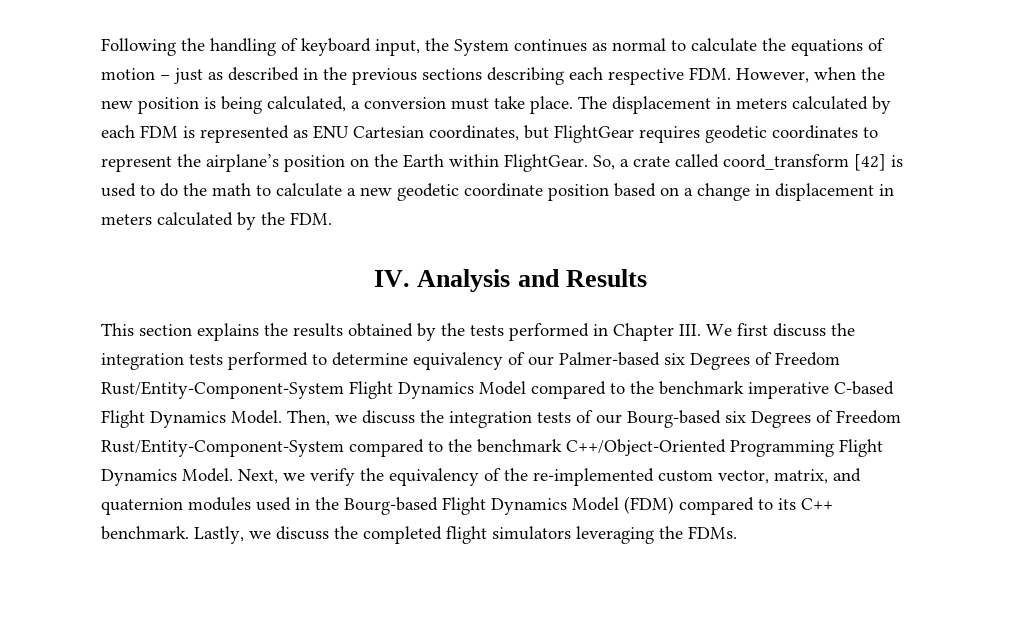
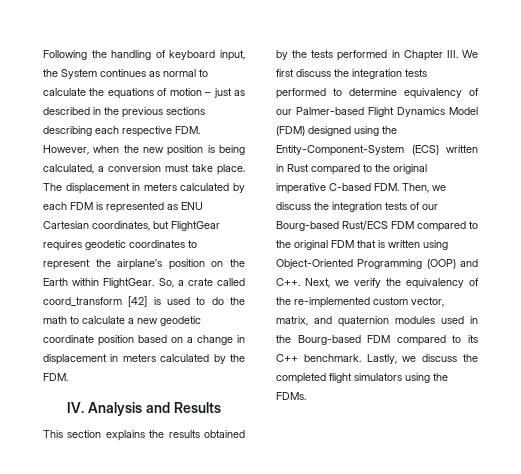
- This section explains the results obtained by the tests performed in Chapter III. We first discuss the integration tests performed to determine equivalency of our Palmer-based six Degrees of Freedom Rust/Entity-Component-System Flight Dynamics Model compared to the benchmark imperative C-based Flight Dynamics Model. Then, we discuss the integration tests of our Bourg-based six Degrees of Freedom Rust/Entity-Component-System compared to the benchmark C++/Object-Oriented Programming Flight Dynamics Model. Next, we verify the equivalency of the re-implemented custom vector, matrix, and quaternion modules used in the Bourg-based Flight Dynamics Model (FDM) compared to its C++ benchmark.
+ This section explains the results obtained by the tests performed in Chapter III. We first discuss the integration tests performed to determine equivalency of our Palmer-based Flight Dynamics Model (FDM) designed using the Entity-Component-System (ECS) written in Rust compared to the original imperative C-based FDM. Then, we discuss the integration tests of our Bourg-based Rust/ECS FDM compared to the original FDM that is written using Object-Oriented Programming (OOP) and C++. Next, we verify the equivalency of the re-implemented custom vector, matrix, and quaternion modules used in the Bourg-based FDM compared to its C++ benchmark.
- Lastly, we discuss the completed flight simulators leveraging the FDMs.
+ Lastly, we discuss the completed flight simulators using the FDMs.

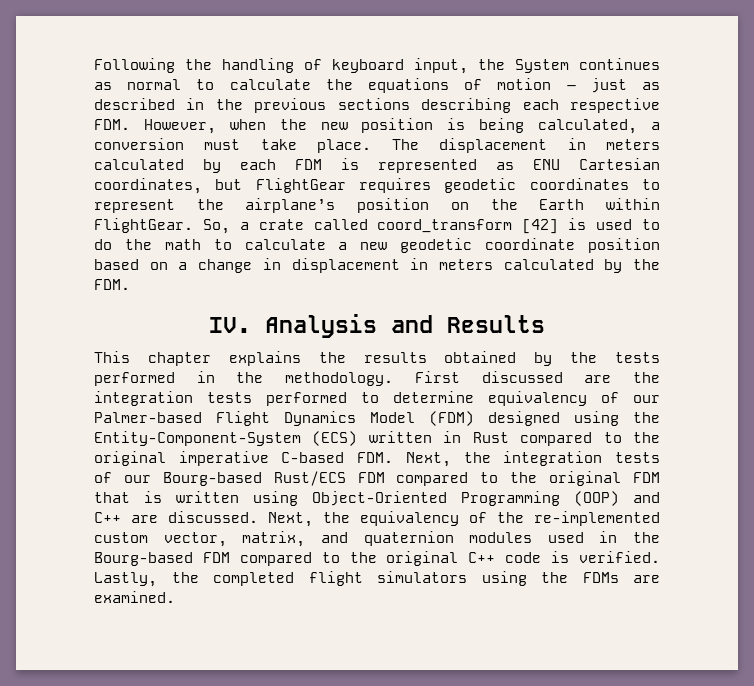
- This section explains the results obtained by the tests performed in Chapter III. We first discuss the integration tests performed to determine equivalency of our Palmer-based Flight Dynamics Model (FDM) designed using the Entity-Component-System (ECS) written in Rust compared to the original imperative C-based FDM. Then, we discuss the integration tests of our Bourg-based Rust/ECS FDM compared to the original FDM that is written using Object-Oriented Programming (OOP) and C++. Next, we verify the equivalency of the re-implemented custom vector, matrix, and quaternion modules used in the Bourg-based FDM compared to its C++ benchmark. Lastly, we discuss the completed flight simulators using the FDMs.
+ This chapter explains the results obtained by the tests performed in the methodology. First discussed are the integration tests performed to determine equivalency of our Palmer-based Flight Dynamics Model (FDM) designed using the Entity-Component-System (ECS) written in Rust compared to the original imperative C-based FDM. Next, the integration tests of our Bourg-based Rust/ECS FDM compared to the original FDM that is written using Object-Oriented Programming (OOP) and C++ are discussed. Next, the equivalency of the re-implemented custom vector, matrix, and quaternion modules used in the Bourg-based FDM compared to the original C++ code is verified. Lastly, the completed flight simulators using the FDMs are examined.

